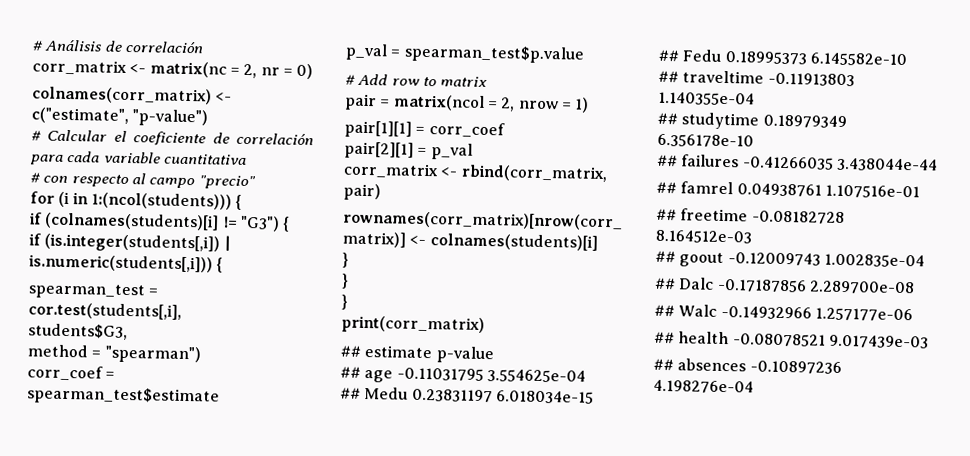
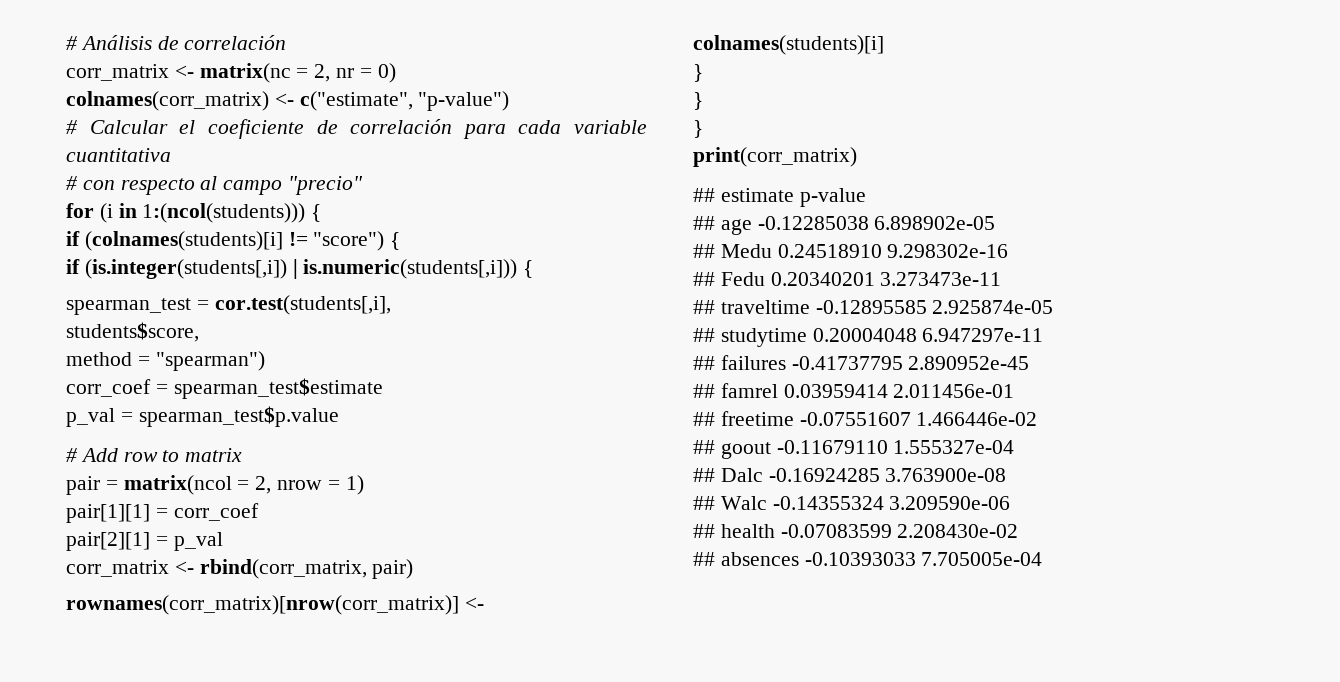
- if (colnames(students)[i] != "G3") {
+ if (colnames(students)[i] != "score") {
- students$G3,
+ students$score,
- ## age -0.11031795 3.554625e-04
+ ## age -0.12285038 6.898902e-05
- ## Medu 0.23831197 6.018034e-15
+ ## Medu 0.24518910 9.298302e-16
- ## Fedu 0.18995373 6.145582e-10
+ ## Fedu 0.20340201 3.273473e-11
- ## traveltime -0.11913803 1.140355e-04
+ ## traveltime -0.12895585 2.925874e-05
- ## studytime 0.18979349 6.356178e-10
+ ## studytime 0.20004048 6.947297e-11
- ## failures -0.41266035 3.438044e-44
+ ## failures -0.41737795 2.890952e-45
- ## famrel 0.04938761 1.107516e-01
+ ## famrel 0.03959414 2.011456e-01
- ## freetime -0.08182728 8.164512e-03
+ ## freetime -0.07551607 1.466446e-02
- ## goout -0.12009743 1.002835e-04
+ ## goout -0.11679110 1.555327e-04
- ## Dalc -0.17187856 2.289700e-08
+ ## Dalc -0.16924285 3.763900e-08
- ## Walc -0.14932966 1.257177e-06
+ ## Walc -0.14355324 3.209590e-06
- ## health -0.08078521 9.017439e-03
+ ## health -0.07083599 2.208430e-02
- ## absences -0.10897236 4.198276e-04
+ ## absences -0.10393033 7.705005e-04

